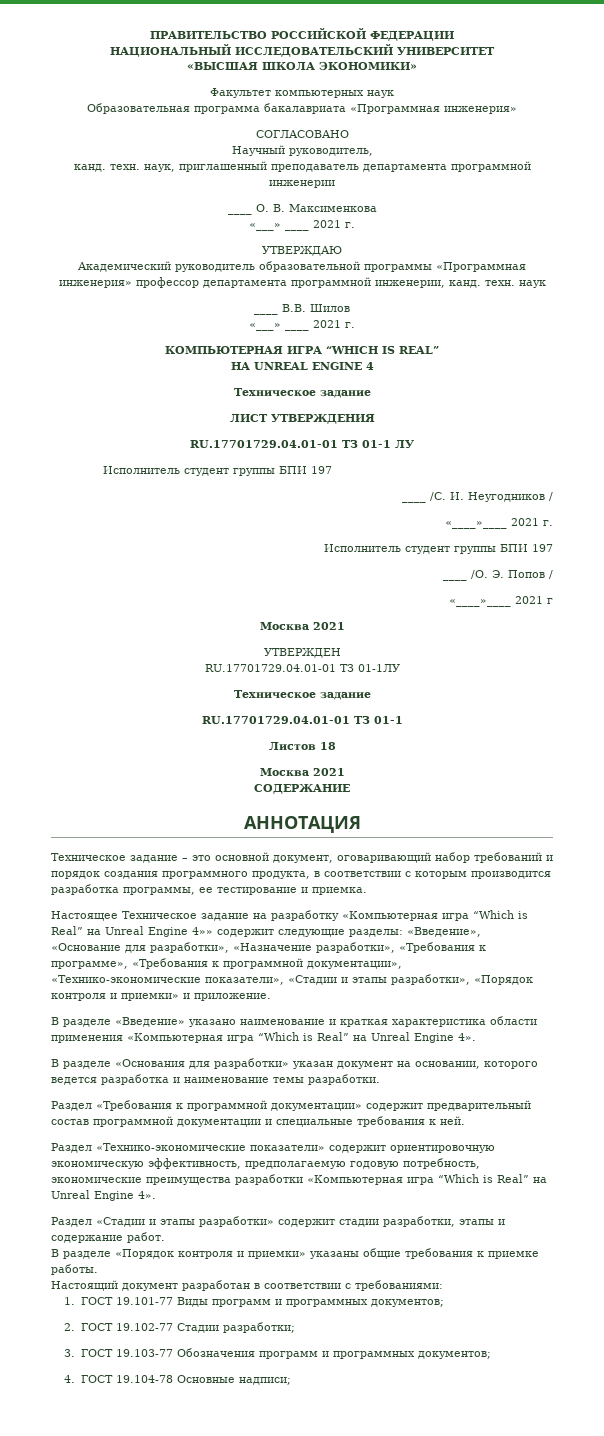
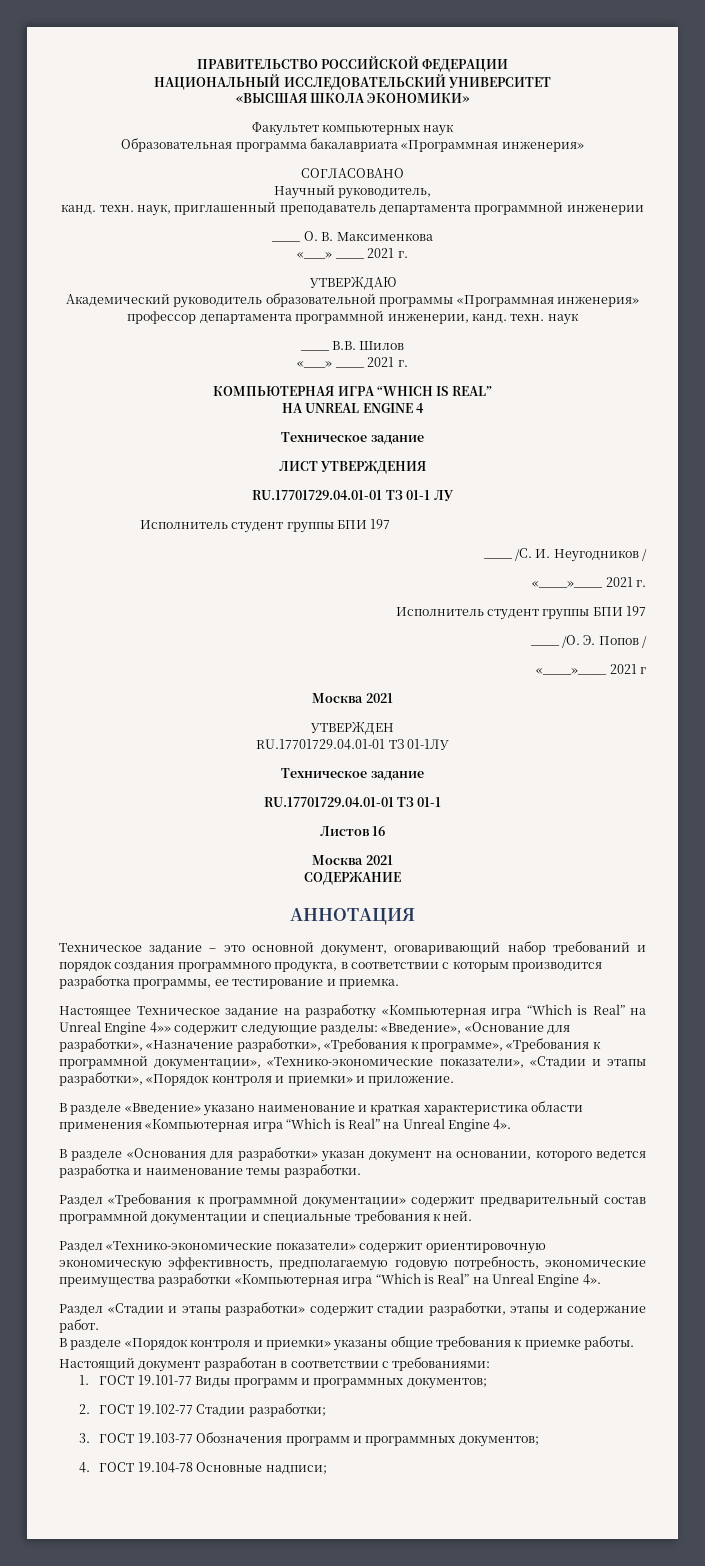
- Листов 18
+ Листов 16

